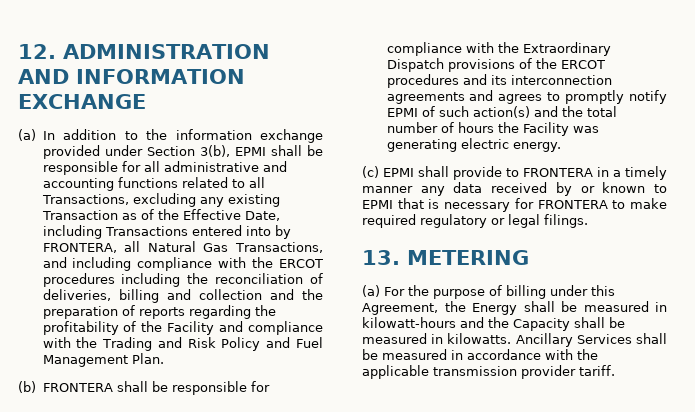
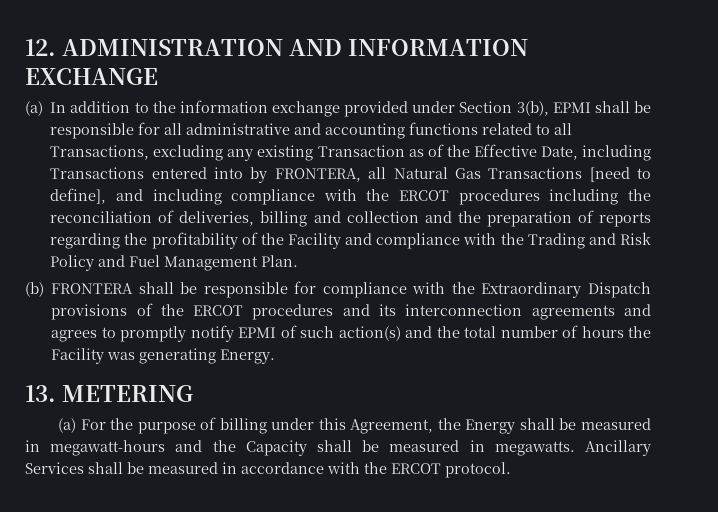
- (a) In addition to the information exchange provided under Section 3(b), EPMI shall be responsible for all administrative and accounting functions related to all Transactions, excluding any existing Transaction as of the Effective Date, including Transactions entered into by FRONTERA, all Natural Gas Transactions, and including compliance with the ERCOT procedures including the reconciliation of deliveries, billing and collection and the preparation of reports regarding the profitability of the Facility and compliance with the Trading and Risk Policy and Fuel Management Plan.
+ (a) In addition to the information exchange provided under Section 3(b), EPMI shall be responsible for all administrative and accounting functions related to all Transactions, excluding any existing Transaction as of the Effective Date, including Transactions entered into by FRONTERA, all Natural Gas Transactions [need to define], and including compliance with the ERCOT procedures including the reconciliation of deliveries, billing and collection and the preparation of reports regarding the profitability of the Facility and compliance with the Trading and Risk Policy and Fuel Management Plan.
- (b) FRONTERA shall be responsible for compliance with the Extraordinary Dispatch provisions of the ERCOT procedures and its interconnection agreements and agrees to promptly notify EPMI of such action(s) and the total number of hours the Facility was generating electric energy.
- (c) EPMI shall provide to FRONTERA in a timely manner any data received by or known to EPMI that is necessary for FRONTERA to make required regulatory or legal filings.
+ (b) FRONTERA shall be responsible for compliance with the Extraordinary Dispatch provisions of the ERCOT procedures and its interconnection agreements and agrees to promptly notify EPMI of such action(s) and the total number of hours the Facility was generating Energy.
- (a) For the purpose of billing under this Agreement, the Energy shall be measured in kilowatt-hours and the Capacity shall be measured in kilowatts.
+ (a) For the purpose of billing under this Agreement, the Energy shall be measured in megawatt-hours and the Capacity shall be measured in megawatts.
- Ancillary Services shall be measured in accordance with the applicable transmission provider tariff.
+ Ancillary Services shall be measured in accordance with the ERCOT protocol.

